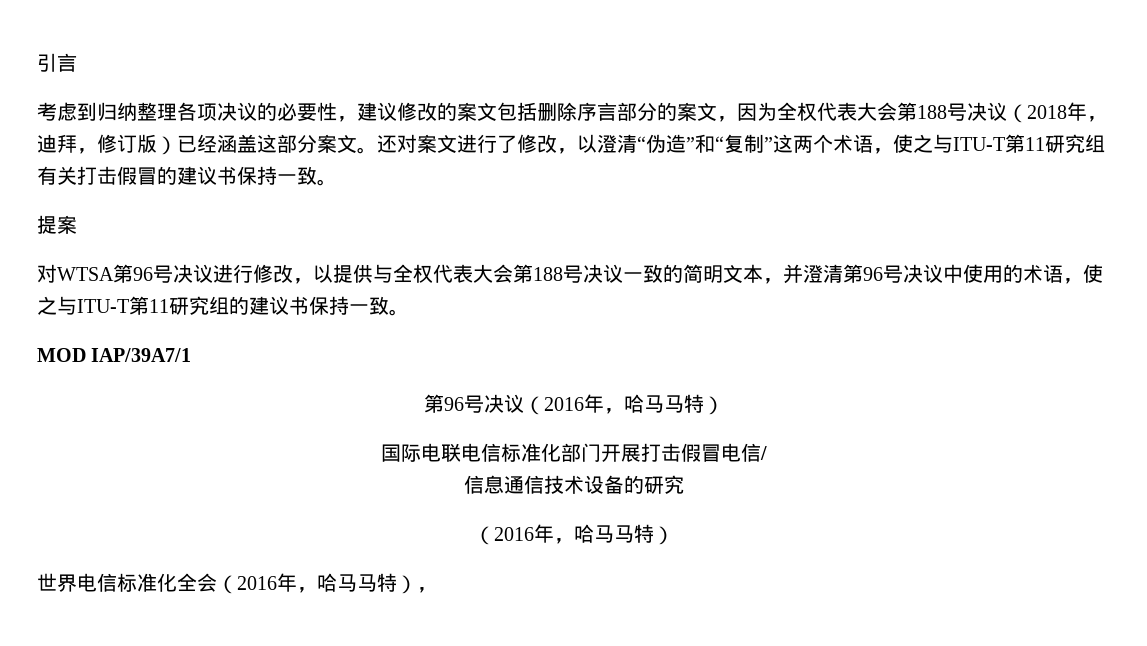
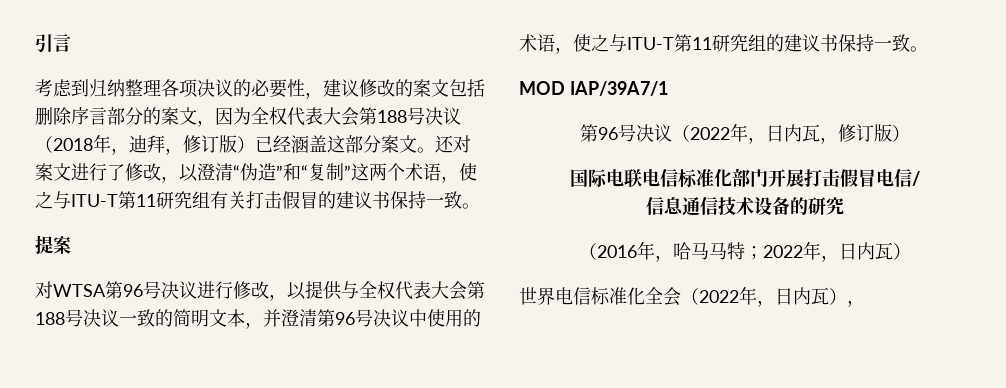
- 第96号决议（2016年，哈马马特）
+ 第96号决议（2022年，日内瓦，修订版）
  信息通信技术设备的研究
- （2016年，哈马马特）
+ （2016年，哈马马特；2022年，日内瓦）
- 世界电信标准化全会（2016年，哈马马特），
+ 世界电信标准化全会（2022年，日内瓦），

